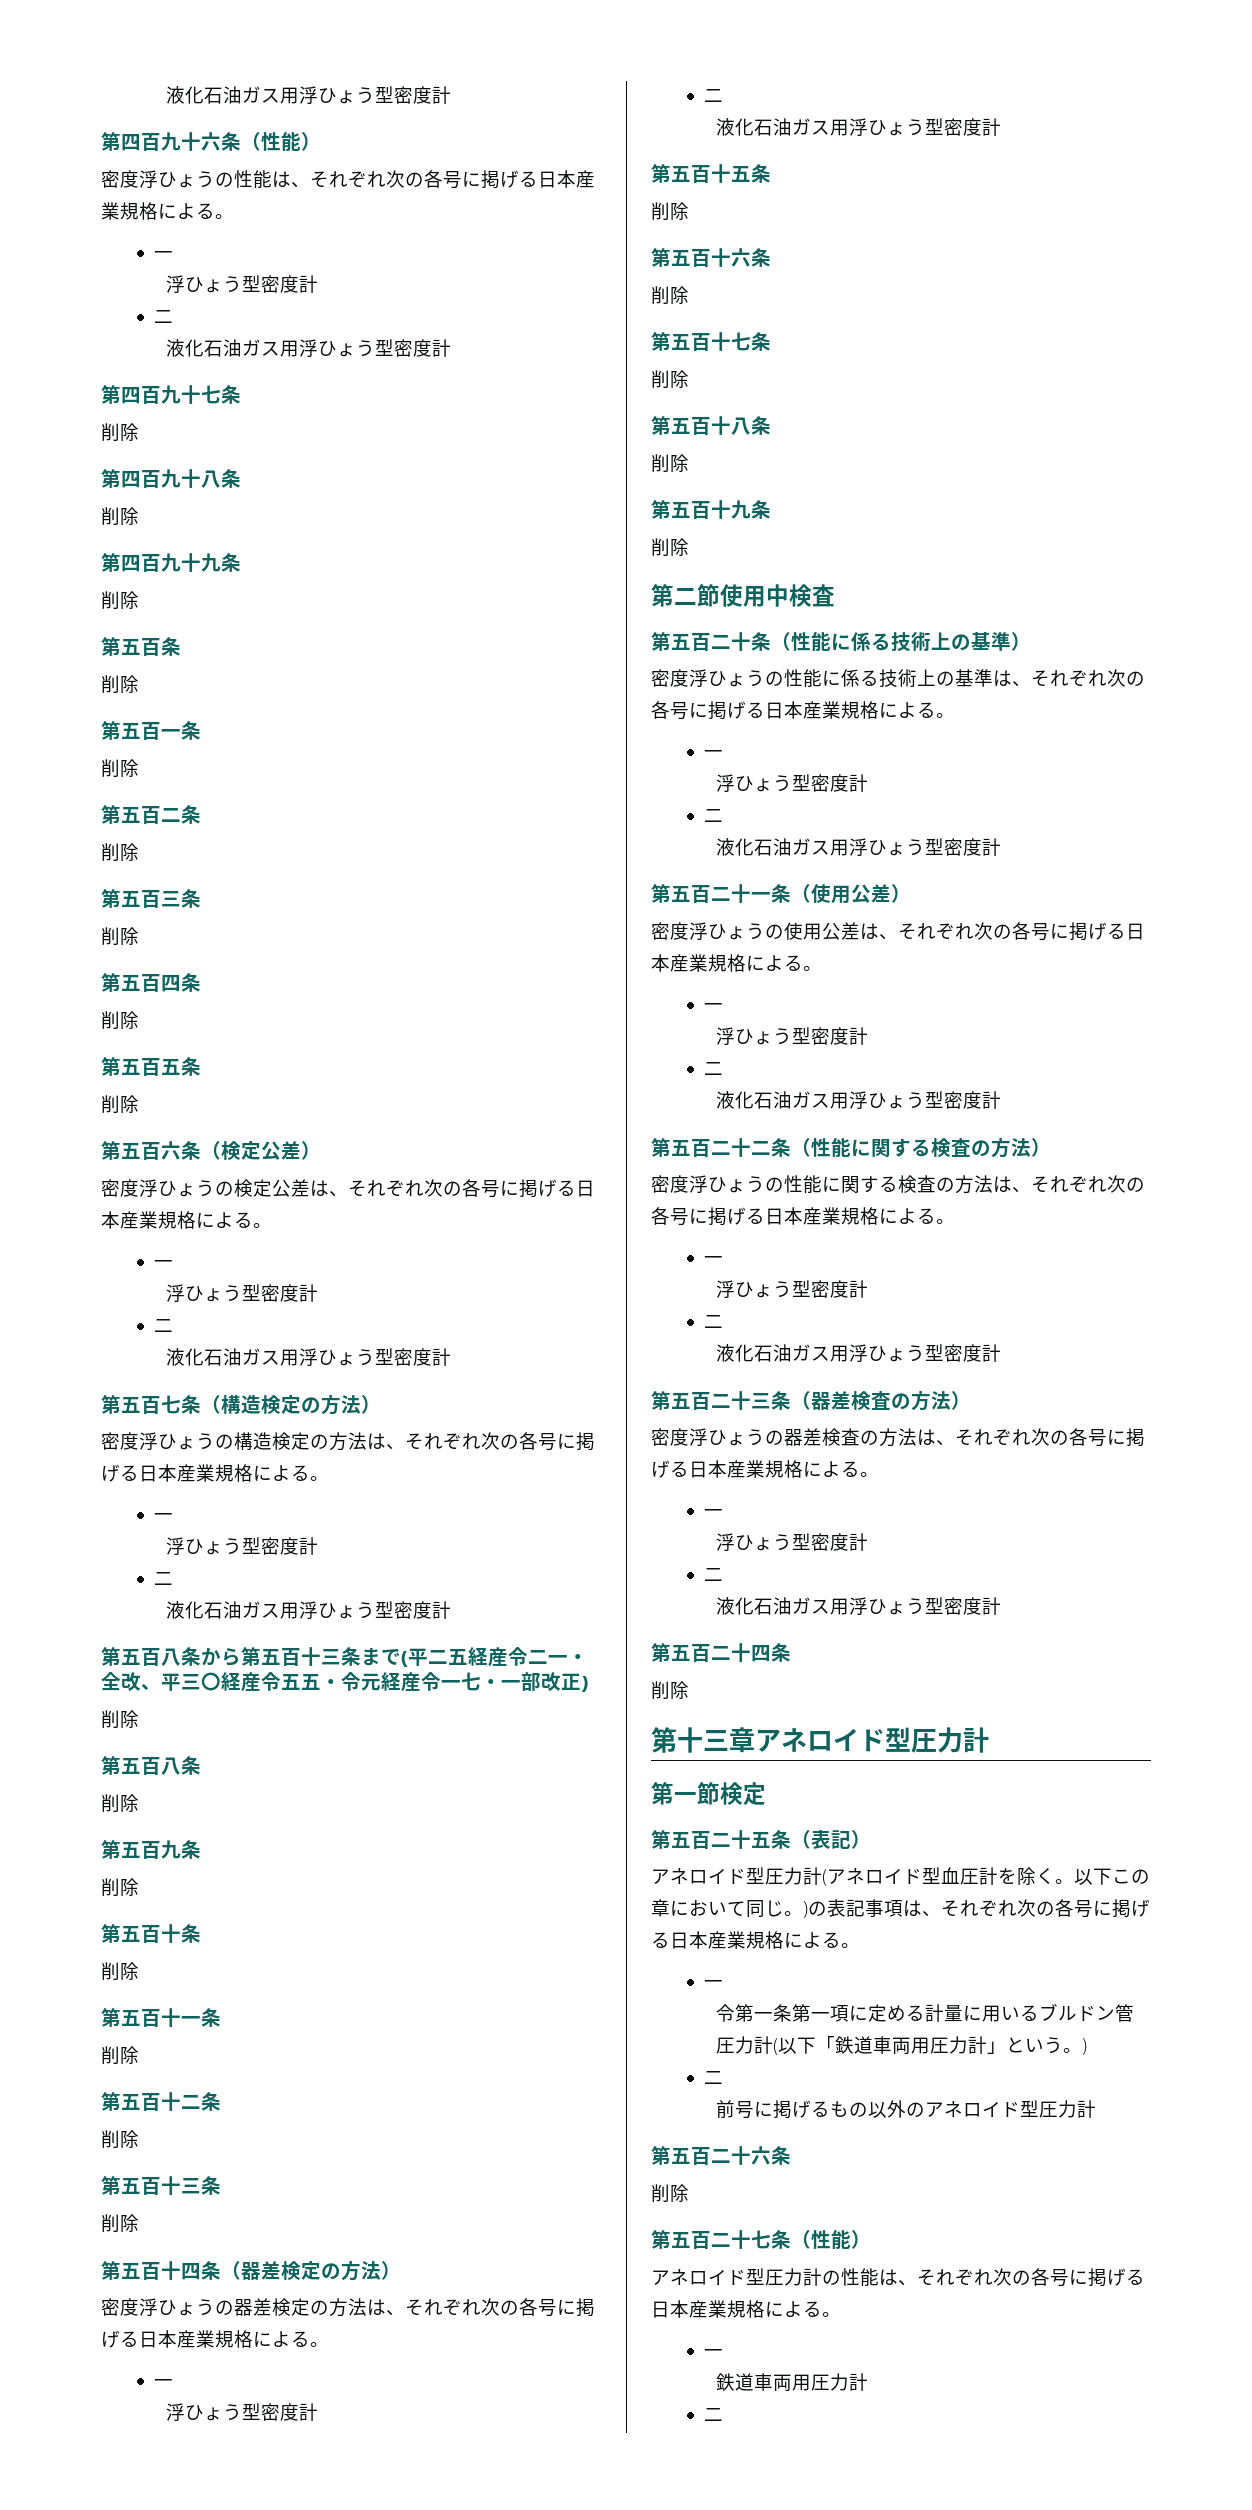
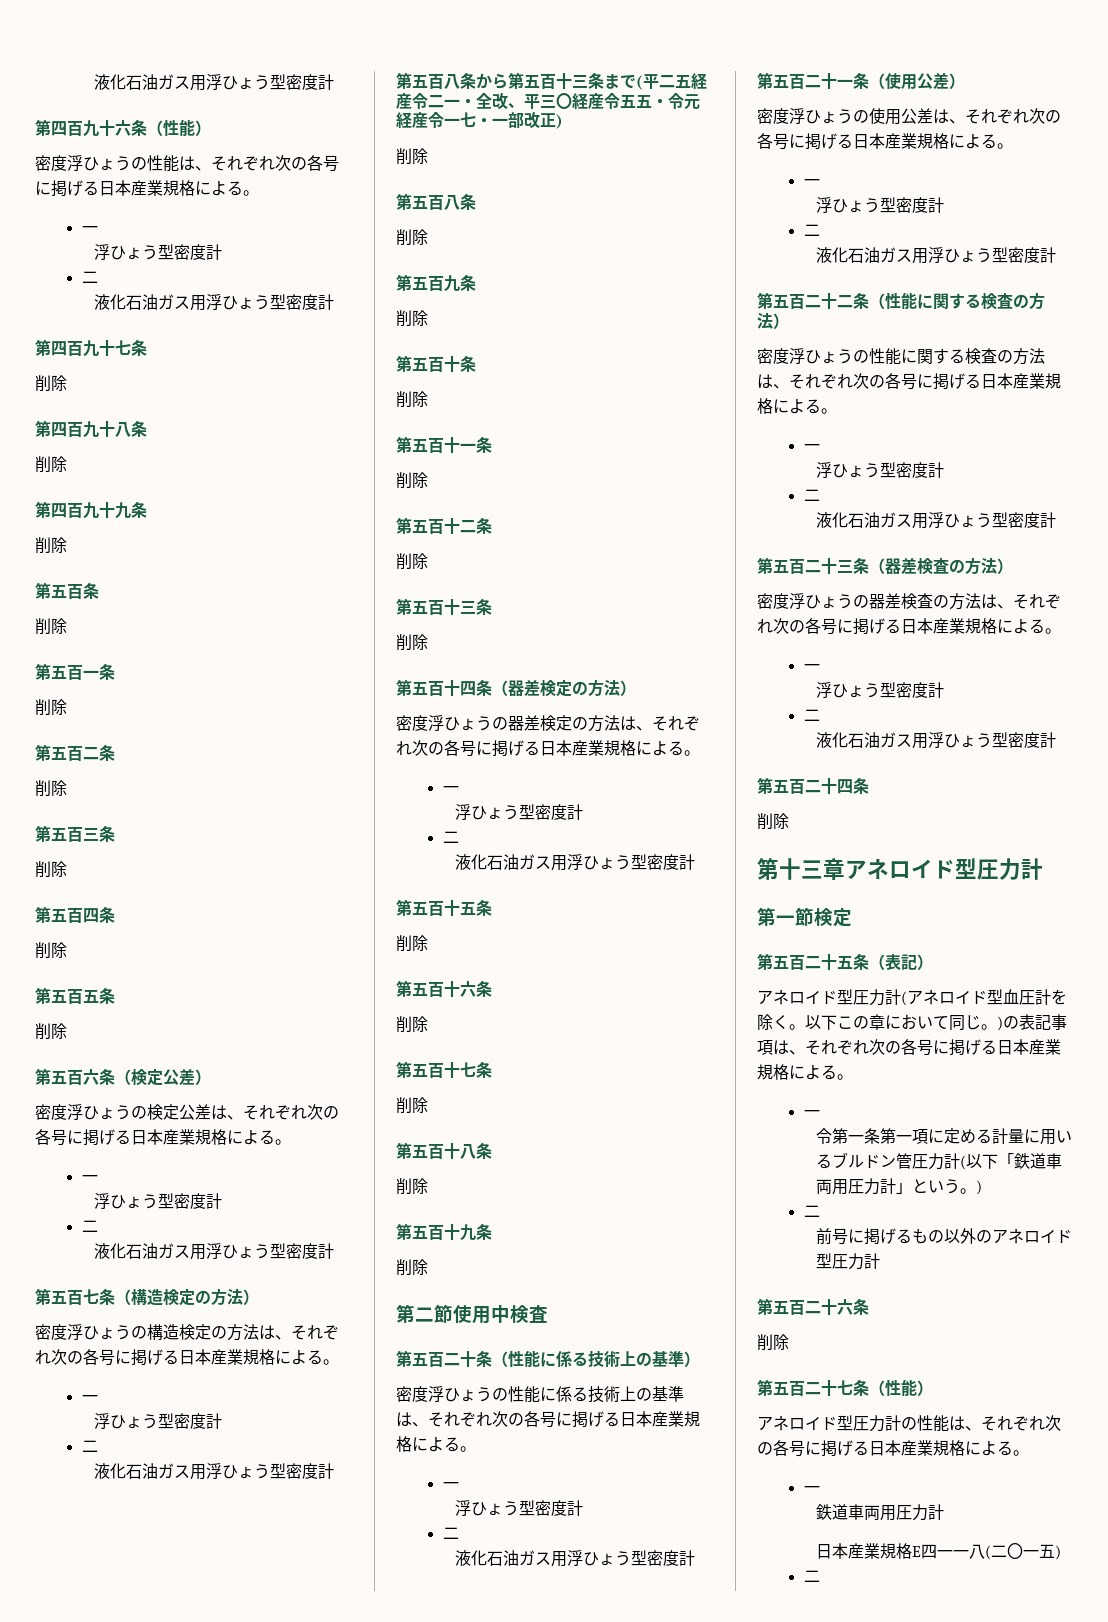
+ 日本産業規格E四一一八(二〇一五)

